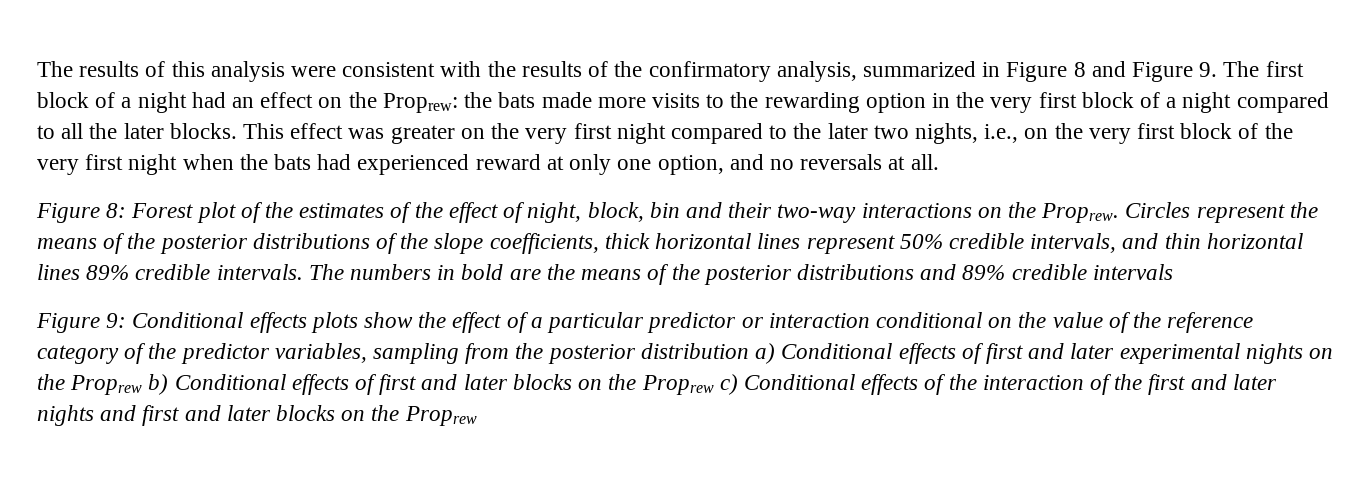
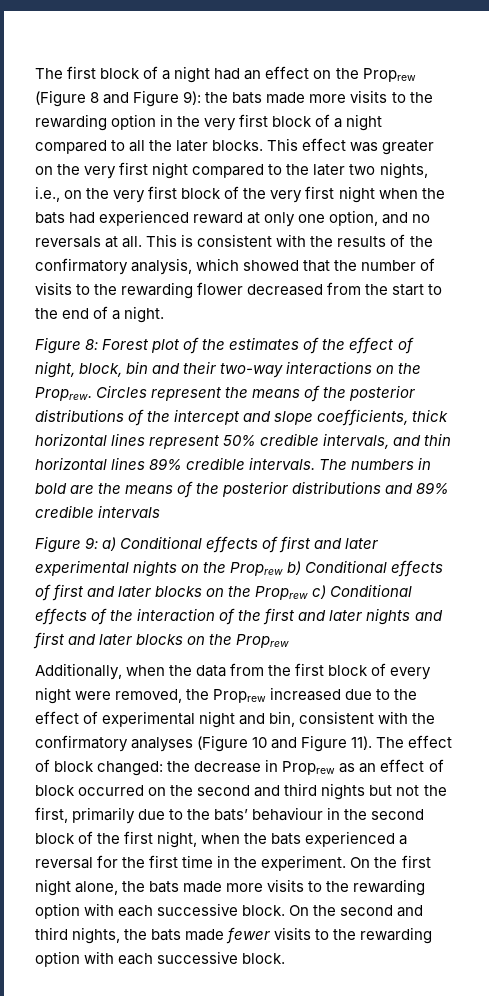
- The results of this analysis were consistent with the results of the confirmatory analysis, summarized in Figure 8 and Figure 9. The first block of a night had an effect on the Proprew: the bats made more visits to the rewarding option in the very first block of a night compared to all the later blocks.
+ The first block of a night had an effect on the Proprew (Figure 8 and Figure 9): the bats made more visits to the rewarding option in the very first block of a night compared to all the later blocks.
+ This is consistent with the results of the confirmatory analysis, which showed that the number of visits to the rewarding flower decreased from the start to the end of a night.
- Circles represent the means of the posterior distributions of the slope coefficients, thick horizontal lines represent 50% credible intervals, and thin horizontal lines 89% credible intervals.
+ Circles represent the means of the posterior distributions of the intercept and slope coefficients, thick horizontal lines represent 50% credible intervals, and thin horizontal lines 89% credible intervals.
- Figure 9: Conditional effects plots show the effect of a particular predictor or interaction conditional on the value of the reference category of the predictor variables, sampling from the posterior distribution a) Conditional effects of first and later experimental nights on the Proprew b) Conditional effects of first and later blocks on the Proprew c) Conditional effects of the interaction of the first and later nights and first and later blocks on the Proprew
+ Figure 9: a) Conditional effects of first and later experimental nights on the Proprew b) Conditional effects of first and later blocks on the Proprew c) Conditional effects of the interaction of the first and later nights and first and later blocks on the Proprew
+ Additionally, when the data from the first block of every night were removed, the Proprew increased due to the effect of experimental night and bin, consistent with the confirmatory analyses (Figure 10 and Figure 11). The effect of block changed: the decrease in Proprew as an effect of block occurred on the second and third nights but not the first, primarily due to the bats’ behaviour in the second block of the first night, when the bats experienced a reversal for the first time in the experiment. On the first night alone, the bats made more visits to the rewarding option with each successive block. On the second and third nights, the bats made fewer visits to the rewarding option with each successive block.

